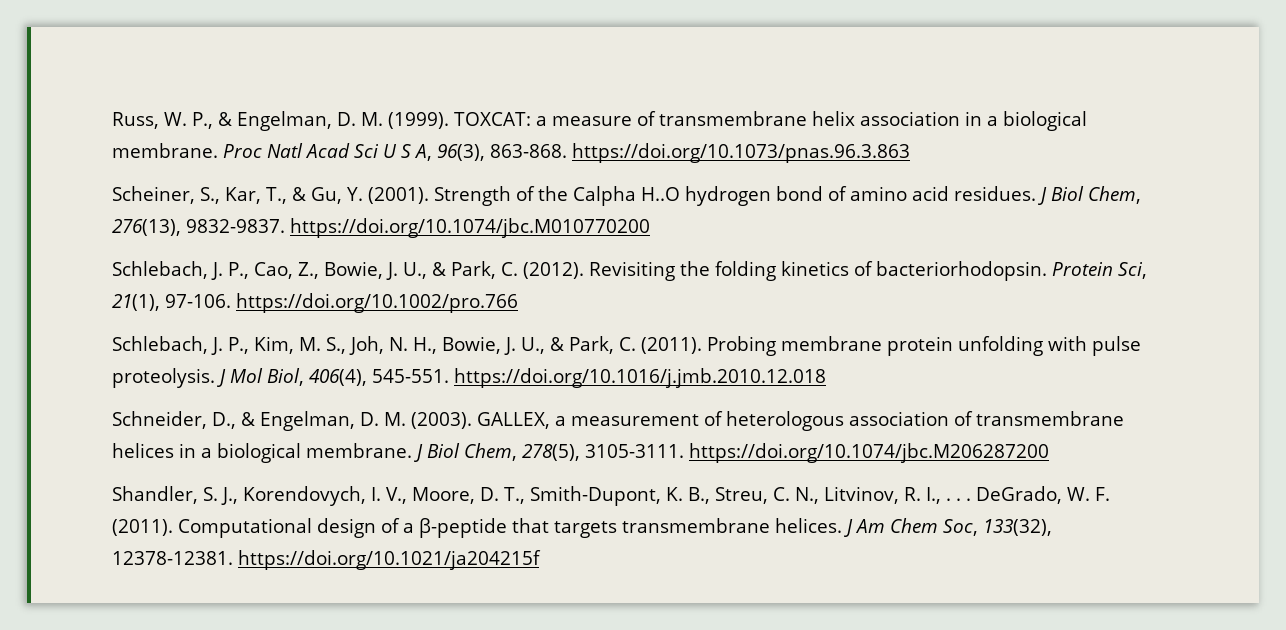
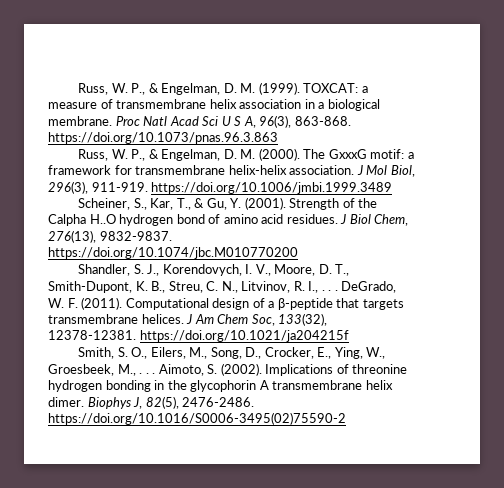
+ Russ, W. P., & Engelman, D. M. (2000). The GxxxG motif: a framework for transmembrane helix-helix association. J Mol Biol, 296(3), 911-919. https://doi.org/10.1006/jmbi.1999.3489
- Schlebach, J. P., Cao, Z., Bowie, J. U., & Park, C. (2012). Revisiting the folding kinetics of bacteriorhodopsin. Protein Sci, 21(1), 97-106. https://doi.org/10.1002/pro.766
- Schlebach, J. P., Kim, M. S., Joh, N. H., Bowie, J. U., & Park, C. (2011). Probing membrane protein unfolding with pulse proteolysis. J Mol Biol, 406(4), 545-551. https://doi.org/10.1016/j.jmb.2010.12.018
- Schneider, D., & Engelman, D. M. (2003). GALLEX, a measurement of heterologous association of transmembrane helices in a biological membrane. J Biol Chem, 278(5), 3105-3111. https://doi.org/10.1074/jbc.M206287200
+ Smith, S. O., Eilers, M., Song, D., Crocker, E., Ying, W., Groesbeek, M., . . . Aimoto, S. (2002). Implications of threonine hydrogen bonding in the glycophorin A transmembrane helix dimer. Biophys J, 82(5), 2476-2486. https://doi.org/10.1016/S0006-3495(02)75590-2

